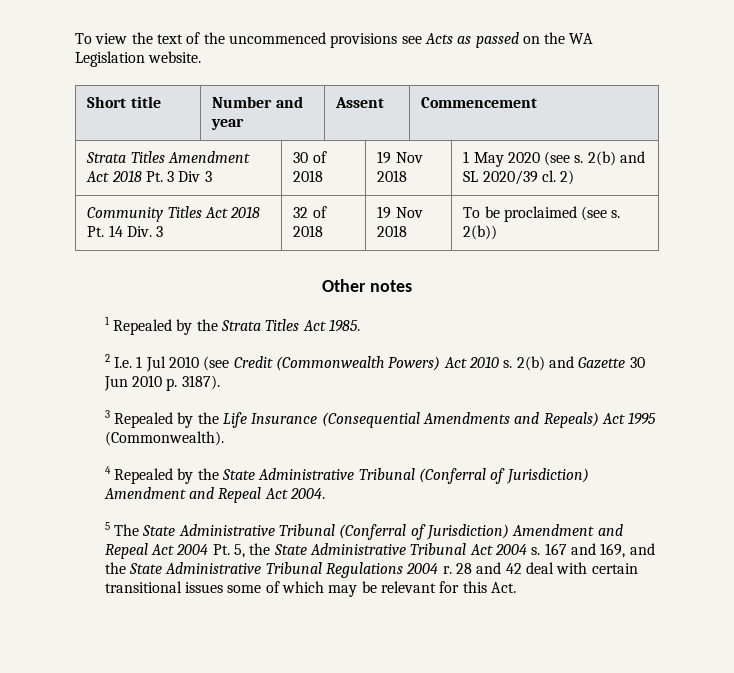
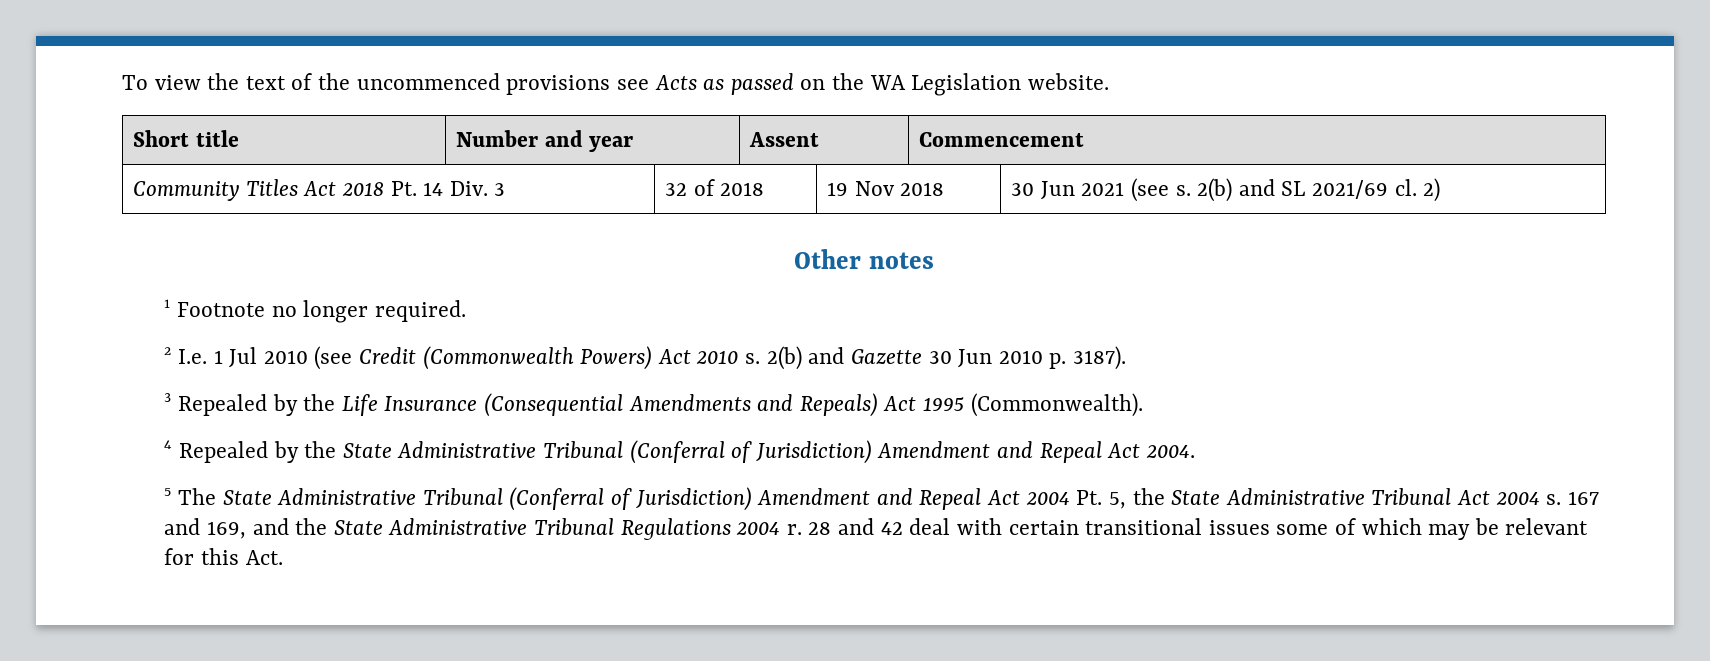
- Strata Titles Amendment Act 2018 Pt. 3 Div 3 | 30 of 2018 | 19 Nov 2018 | 1 May 2020 (see s. 2(b) and SL 2020/39 cl. 2)
- Community Titles Act 2018 Pt. 14 Div. 3 | 32 of 2018 | 19 Nov 2018 | To be proclaimed (see s. 2(b))
+ Community Titles Act 2018 Pt. 14 Div. 3 | 32 of 2018 | 19 Nov 2018 | 30 Jun 2021 (see s. 2(b) and SL 2021/69 cl. 2)
  Other notes
- 1 Repealed by the Strata Titles Act 1985.
+ 1 Footnote no longer required.

